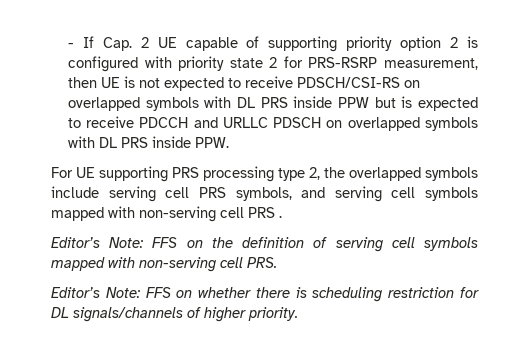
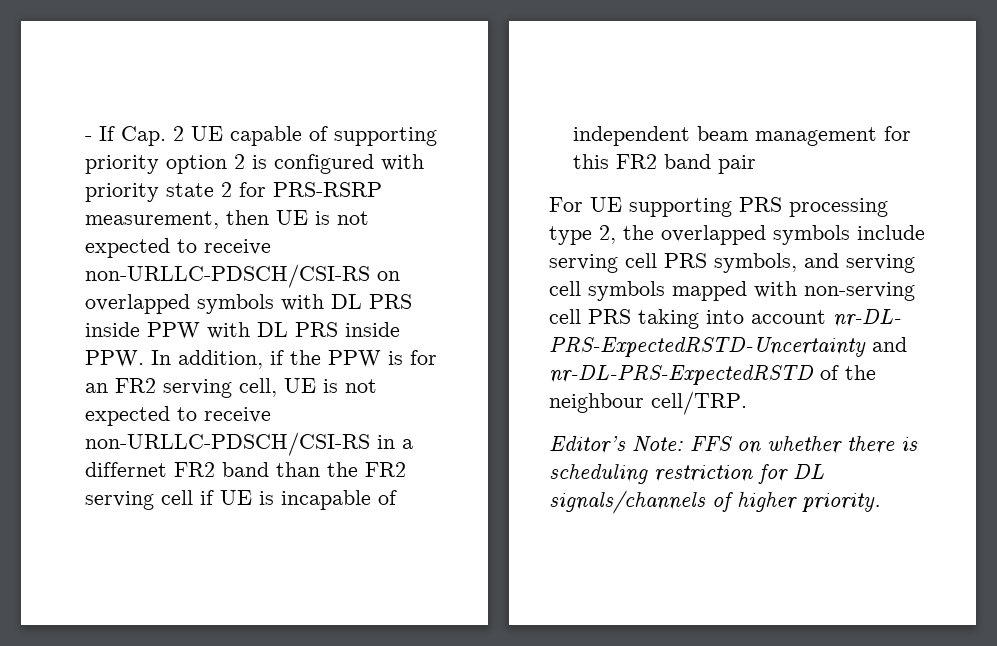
- - If Cap. 2 UE capable of supporting priority option 2 is configured with priority state 2 for PRS-RSRP measurement, then UE is not expected to receive PDSCH/CSI-RS on overlapped symbols with DL PRS inside PPW but is expected to receive PDCCH and URLLC PDSCH on overlapped symbols with DL PRS inside PPW.
+ - If Cap. 2 UE capable of supporting priority option 2 is configured with priority state 2 for PRS-RSRP measurement, then UE is not expected to receive non-URLLC-PDSCH/CSI-RS on overlapped symbols with DL PRS inside PPW with DL PRS inside PPW. In addition, if the PPW is for an FR2 serving cell, UE is not expected to receive non-URLLC-PDSCH/CSI-RS in a differnet FR2 band than the FR2 serving cell if UE is incapable of independent beam management for this FR2 band pair
- For UE supporting PRS processing type 2, the overlapped symbols include serving cell PRS symbols, and serving cell symbols mapped with non-serving cell PRS .
- Editor’s Note: FFS on the definition of serving cell symbols mapped with non-serving cell PRS.
+ For UE supporting PRS processing type 2, the overlapped symbols include serving cell PRS symbols, and serving cell symbols mapped with non-serving cell PRS taking into account nr-DL- PRS-ExpectedRSTD-Uncertainty and nr-DL-PRS-ExpectedRSTD of the neighbour cell/TRP.

